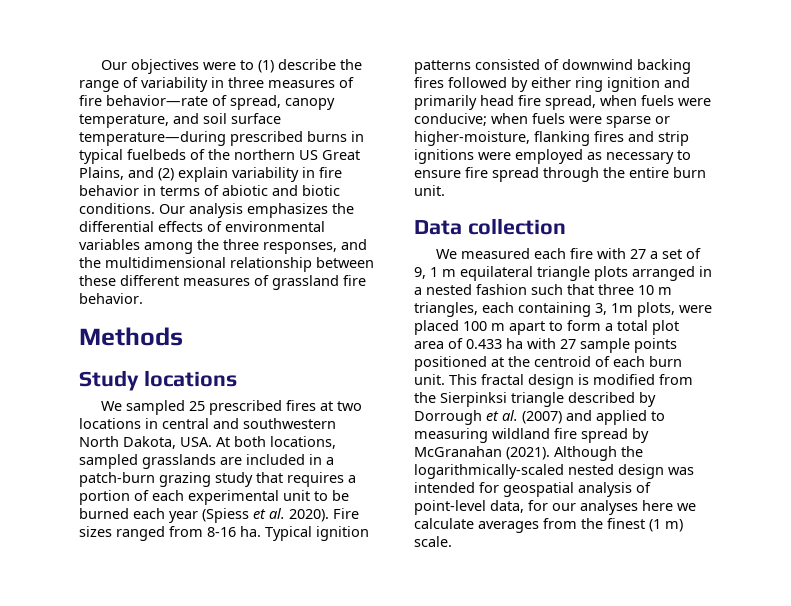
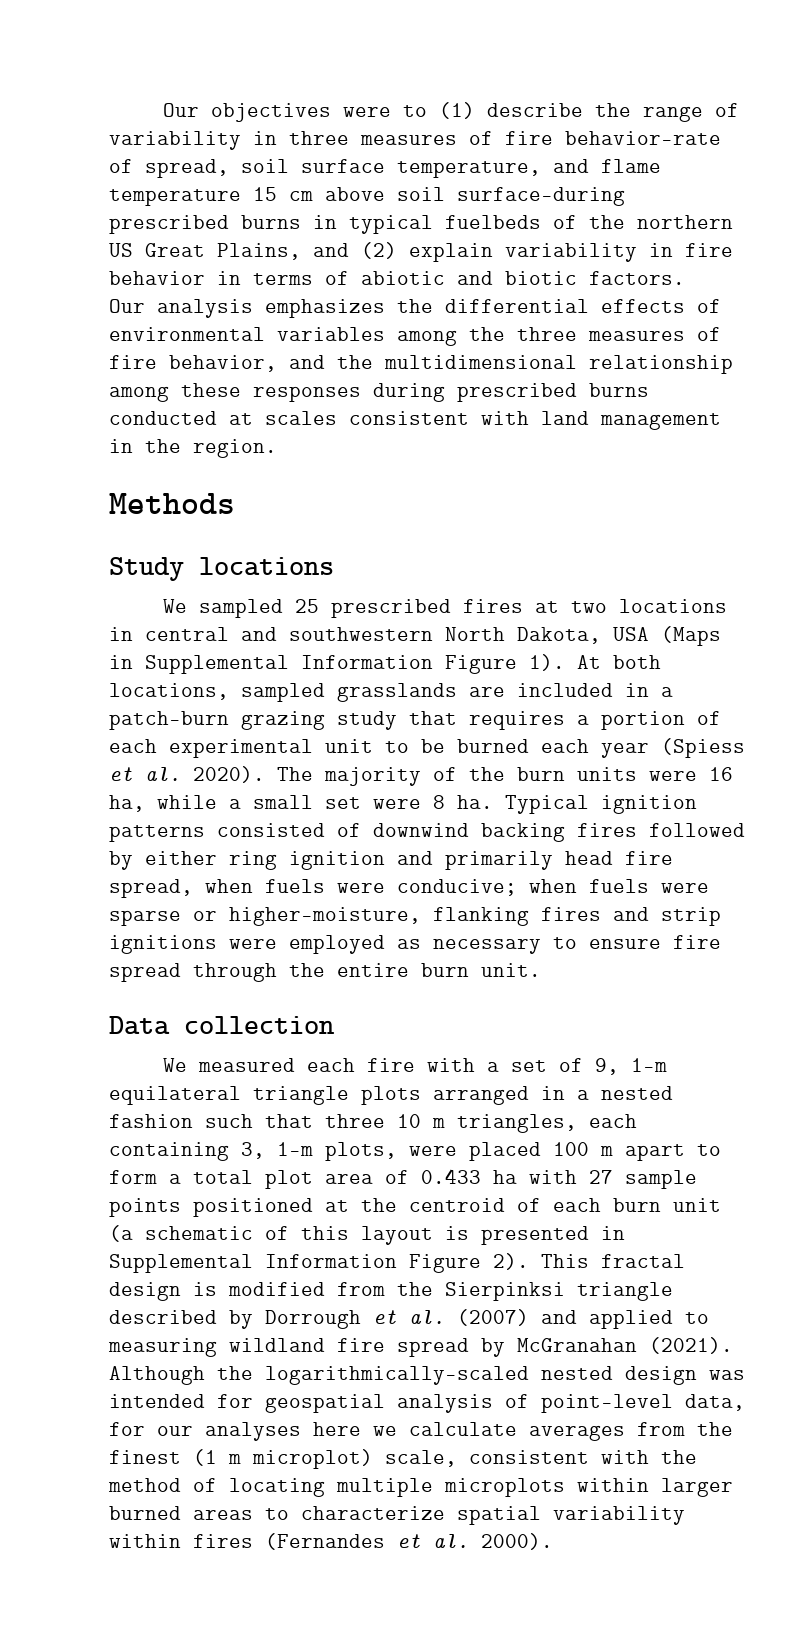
- Our objectives were to (1) describe the range of variability in three measures of fire behavior—rate of spread, canopy temperature, and soil surface temperature—during prescribed burns in typical fuelbeds of the northern US Great Plains, and (2) explain variability in fire behavior in terms of abiotic and biotic conditions. Our analysis emphasizes the differential effects of environmental variables among the three responses, and the multidimensional relationship between these different measures of grassland fire behavior.
+ Our objectives were to (1) describe the range of variability in three measures of fire behavior—rate of spread, soil surface temperature, and flame temperature 15 cm above soil surface—during prescribed burns in typical fuelbeds of the northern US Great Plains, and (2) explain variability in fire behavior in terms of abiotic and biotic factors.
+ Our analysis emphasizes the differential effects of environmental variables among the three measures of fire behavior, and the multidimensional relationship among these responses during prescribed burns conducted at scales consistent with land management in the region.
- We sampled 25 prescribed fires at two locations in central and southwestern North Dakota, USA. At both locations, sampled grasslands are included in a patch-burn grazing study that requires a portion of each experimental unit to be burned each year (Spiess et al. 2020).
+ We sampled 25 prescribed fires at two locations in central and southwestern North Dakota, USA (Maps in Supplemental Information Figure 1). At both locations, sampled grasslands are included in a patch-burn grazing study that requires a portion of each experimental unit to be burned each year (Spiess et al. 2020).
- Fire sizes ranged from 8-16 ha.
+ The majority of the burn units were 16 ha, while a small set were 8 ha.
- We measured each fire with 27 a set of 9, 1 m equilateral triangle plots arranged in a nested fashion such that three 10 m triangles, each containing 3, 1m plots, were placed 100 m apart to form a total plot area of 0.433 ha with 27 sample points positioned at the centroid of each burn unit.
+ We measured each fire with a set of 9, 1-m equilateral triangle plots arranged in a nested fashion such that three 10 m triangles, each containing 3, 1-m plots, were placed 100 m apart to form a total plot area of 0.433 ha with 27 sample points positioned at the centroid of each burn unit (a schematic of this layout is presented in Supplemental Information Figure 2).
- Although the logarithmically-scaled nested design was intended for geospatial analysis of point-level data, for our analyses here we calculate averages from the finest (1 m) scale.
+ Although the logarithmically-scaled nested design was intended for geospatial analysis of point-level data, for our analyses here we calculate averages from the finest (1 m microplot) scale, consistent with the method of locating multiple microplots within larger burned areas to characterize spatial variability within fires (Fernandes et al. 2000).

